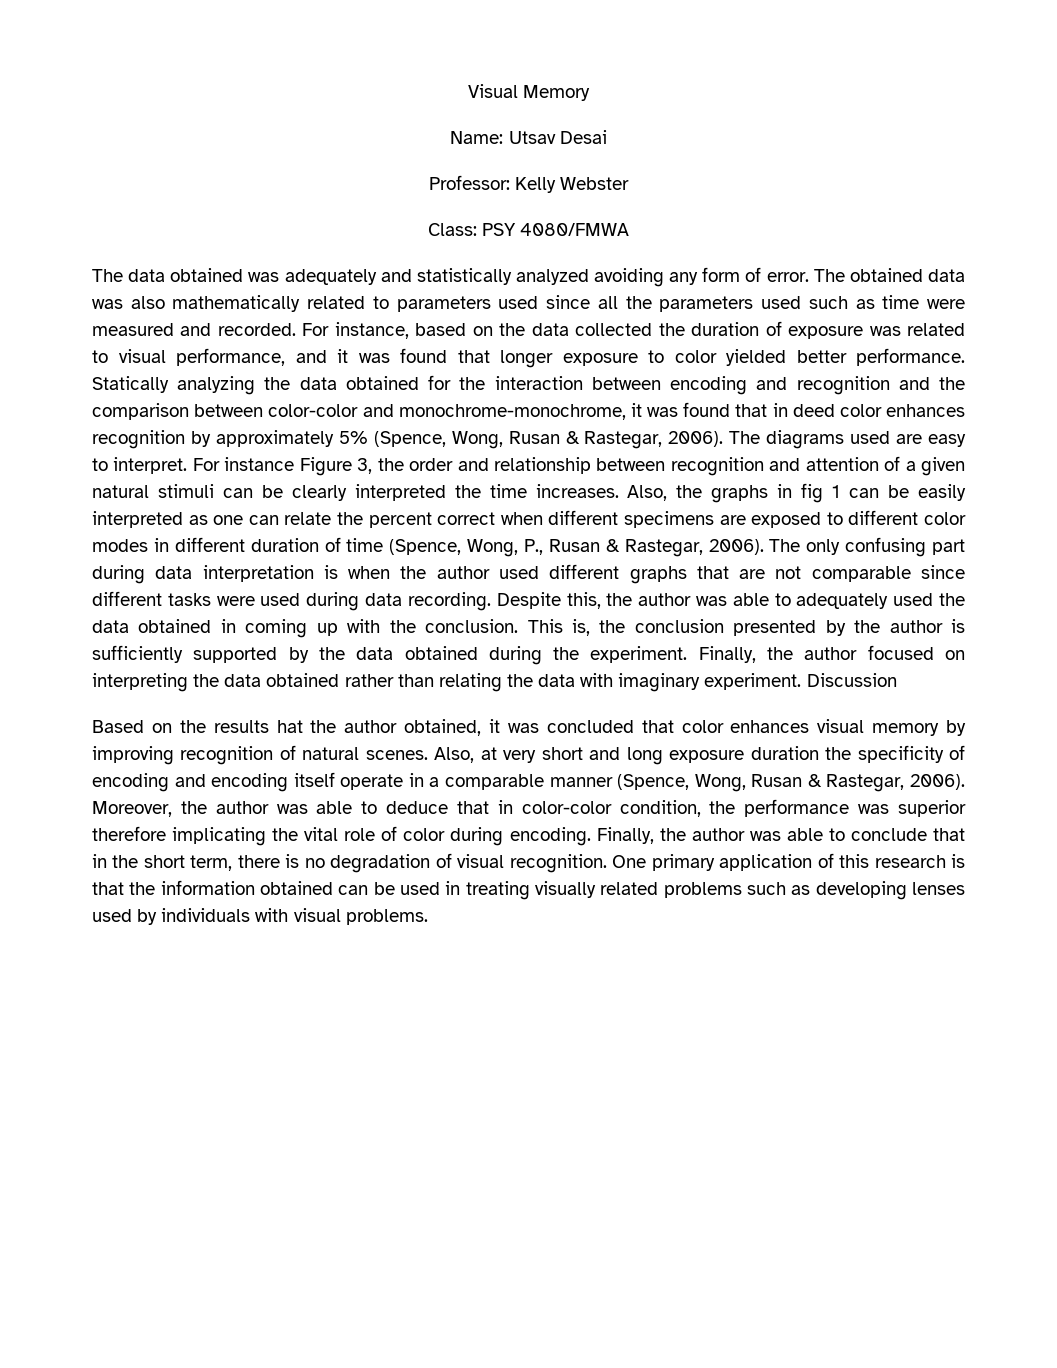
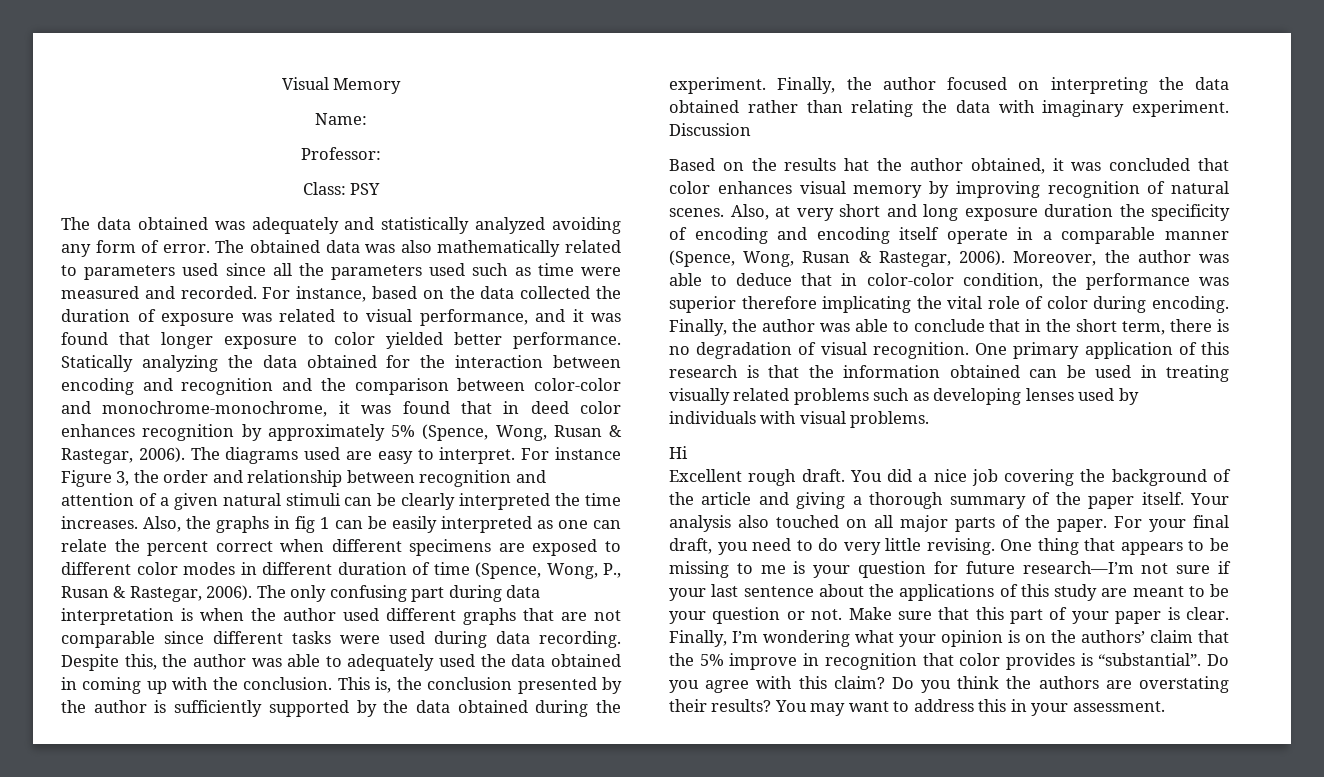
- Name: Utsav Desai
+ Name:
- Professor: Kelly Webster
+ Professor:
- Class: PSY 4080/FMWA
+ Class: PSY
+ Hi
+ Excellent rough draft. You did a nice job covering the background of the article and giving a thorough summary of the paper itself. Your analysis also touched on all major parts of the paper. For your final draft, you need to do very little revising. One thing that appears to be missing to me is your question for future research—I’m not sure if your last sentence about the applications of this study are meant to be your question or not. Make sure that this part of your paper is clear. Finally, I’m wondering what your opinion is on the authors’ claim that the 5% improve in recognition that color provides is “substantial”. Do you agree with this claim? Do you think the authors are overstating their results? You may want to address this in your assessment.

